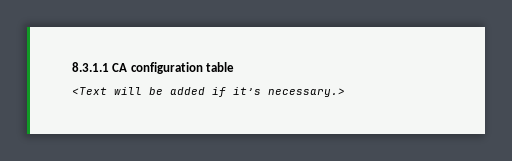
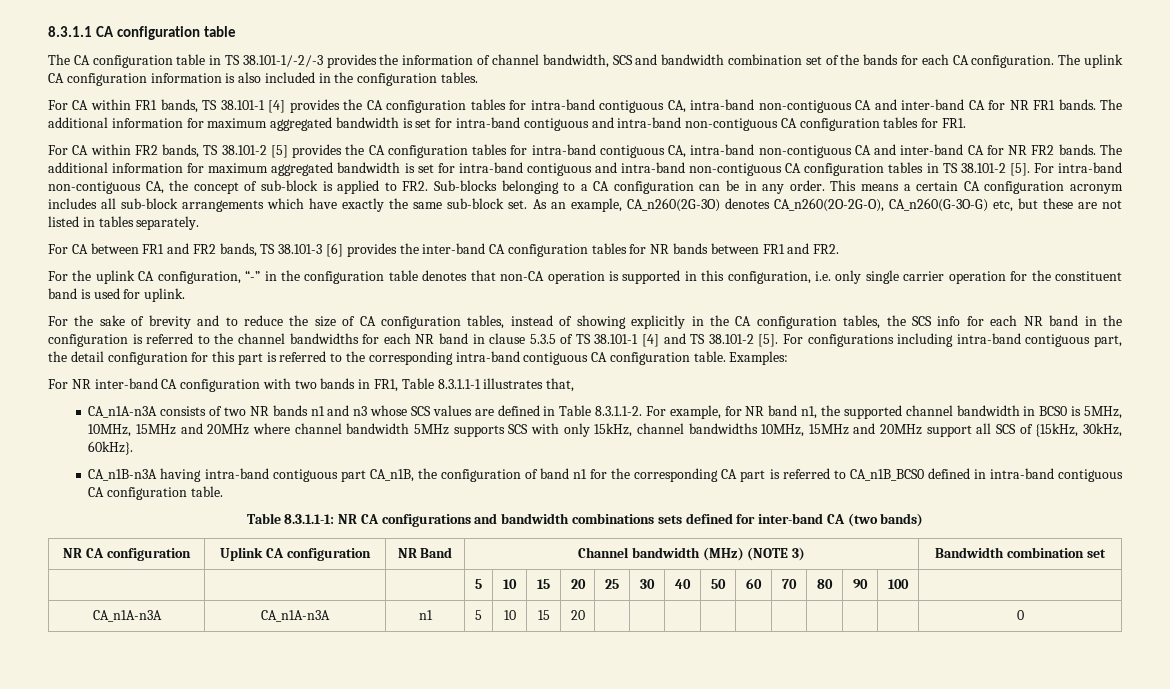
- <Text will be added if it’s necessary.>
+ The CA configuration table in TS 38.101-1/-2/-3 provides the information of channel bandwidth, SCS and bandwidth combination set of the bands for each CA configuration. The uplink CA configuration information is also included in the configuration tables.
+ For CA within FR1 bands, TS 38.101-1 [4] provides the CA configuration tables for intra-band contiguous CA, intra-band non-contiguous CA and inter-band CA for NR FR1 bands. The additional information for maximum aggregated bandwidth is set for intra-band contiguous and intra-band non-contiguous CA configuration tables for FR1.
+ For CA within FR2 bands, TS 38.101-2 [5] provides the CA configuration tables for intra-band contiguous CA, intra-band non-contiguous CA and inter-band CA for NR FR2 bands. The additional information for maximum aggregated bandwidth is set for intra-band contiguous and intra-band non-contiguous CA configuration tables in TS 38.101-2 [5]. For intra-band non-contiguous CA, the concept of sub-block is applied to FR2. Sub-blocks belonging to a CA configuration can be in any order. This means a certain CA configuration acronym includes all sub-block arrangements which have exactly the same sub-block set. As an example, CA_n260(2G-3O) denotes CA_n260(2O-2G-O), CA_n260(G-3O-G) etc, but these are not listed in tables separately.
+ For CA between FR1 and FR2 bands, TS 38.101-3 [6] provides the inter-band CA configuration tables for NR bands between FR1 and FR2.
+ For the uplink CA configuration, “-” in the configuration table denotes that non-CA operation is supported in this configuration, i.e. only single carrier operation for the constituent band is used for uplink.
+ For the sake of brevity and to reduce the size of CA configuration tables, instead of showing explicitly in the CA configuration tables, the SCS info for each NR band in the configuration is referred to the channel bandwidths for each NR band in clause 5.3.5 of TS 38.101-1 [4] and TS 38.101-2 [5]. For configurations including intra-band contiguous part, the detail configuration for this part is referred to the corresponding intra-band contiguous CA configuration table. Examples:
+ For NR inter-band CA configuration with two bands in FR1, Table 8.3.1.1-1 illustrates that,
+ CA_n1A-n3A consists of two NR bands n1 and n3 whose SCS values are defined in Table 8.3.1.1-2. For example, for NR band n1, the supported channel bandwidth in BCS0 is 5MHz, 10MHz, 15MHz and 20MHz where channel bandwidth 5MHz supports SCS with only 15kHz, channel bandwidths 10MHz, 15MHz and 20MHz support all SCS of {15kHz, 30kHz, 60kHz}.
+ CA_n1B-n3A having intra-band contiguous part CA_n1B, the configuration of band n1 for the corresponding CA part is referred to CA_n1B_BCS0 defined in intra-band contiguous CA configuration table.
+ Table 8.3.1.1-1: NR CA configurations and bandwidth combinations sets defined for inter-band CA (two bands)
+ NR CA configuration | Uplink CA configuration | NR Band | Channel bandwidth (MHz) (NOTE 3) | Bandwidth combination set
+ | | | 5 | 10 | 15 | 20 | 25 | 30 | 40 | 50 | 60 | 70 | 80 | 90 | 100 |
+ CA_n1A-n3A | CA_n1A-n3A | n1 | 5 | 10 | 15 | 20 | | | | | | | | | | 0

